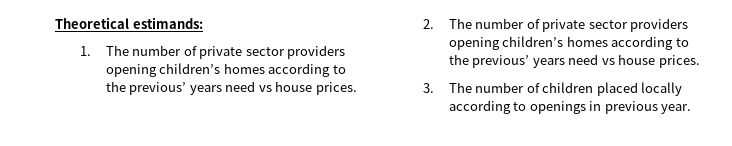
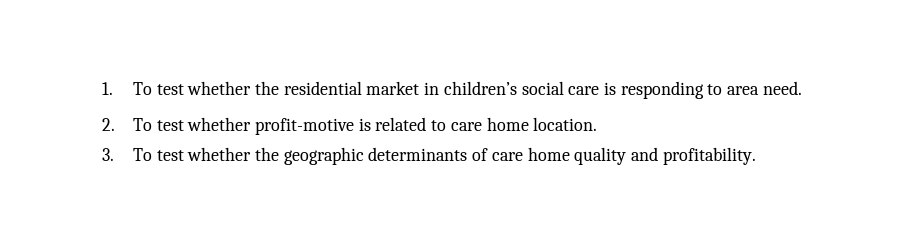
- Theoretical estimands:
- 1. The number of private sector providers opening children’s homes according to the previous’ years need vs house prices.
- 2. The number of private sector providers opening children’s homes according to the previous’ years need vs house prices.
- 3. The number of children placed locally according to openings in previous year.
+ 1. To test whether the residential market in children’s social care is responding to area need.
+ 2. To test whether profit-motive is related to care home location.
+ 3. To test whether the geographic determinants of care home quality and profitability.

